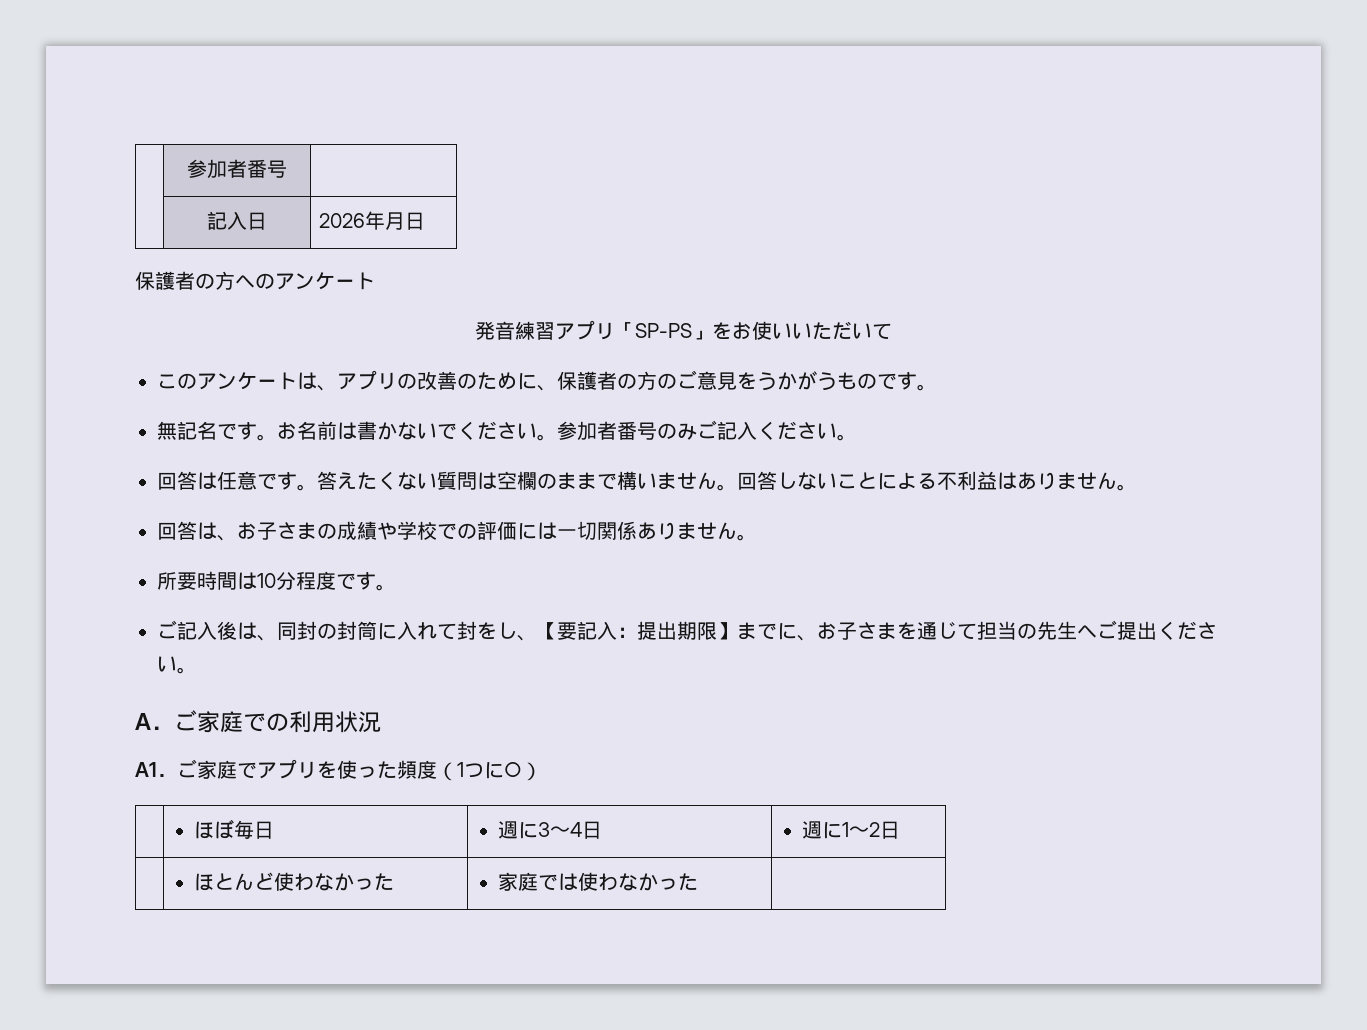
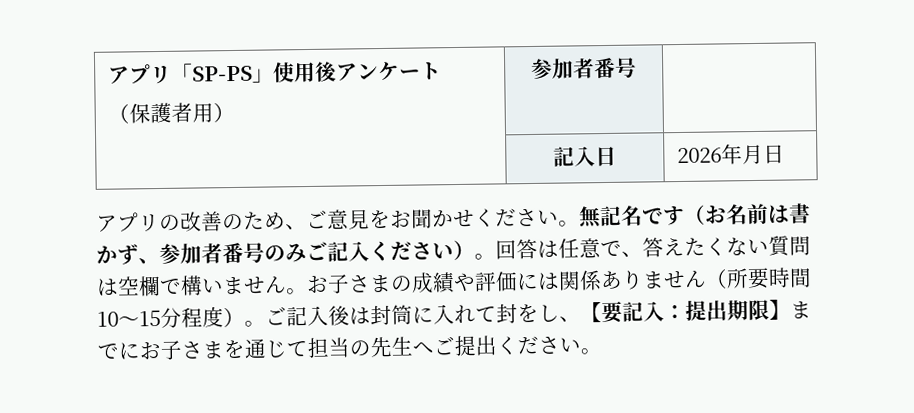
- | 参加者番号 |
+ アプリ「SP-PS」使用後アンケート
+ （保護者用） | 参加者番号 |
- 保護者の方へのアンケート
- 発音練習アプリ「SP-PS」をお使いいただいて
- このアンケートは、アプリの改善のために、保護者の方のご意見をうかがうものです。
- 無記名です。お名前は書かないでください。参加者番号のみご記入ください。
- 回答は任意です。答えたくない質問は空欄のままで構いません。
+ アプリの改善のため、ご意見をお聞かせください。無記名です（お名前は書かず、参加者番号のみご記入ください）。回答は任意で、答えたくない質問は空欄で構いません。
- 回答しないことによる不利益はありません。
- 回答は、お子さまの成績や学校での評価には一切関係ありません。
- 所要時間は10分程度です。
- ご記入後は、同封の封筒に入れて封をし、【要記入：提出期限】までに、お子さまを通じて担当の先生へご提出ください。
+ お子さまの成績や評価には関係ありません（所要時間10〜15分程度）。ご記入後は封筒に入れて封をし、【要記入：提出期限】までにお子さまを通じて担当の先生へご提出ください。
- A．ご家庭での利用状況
- A1．ご家庭でアプリを使った頻度（1つに○）
- | ほぼ毎日 | 週に3〜4日 | 週に1〜2日
- | ほとんど使わなかった | 家庭では使わなかった |

